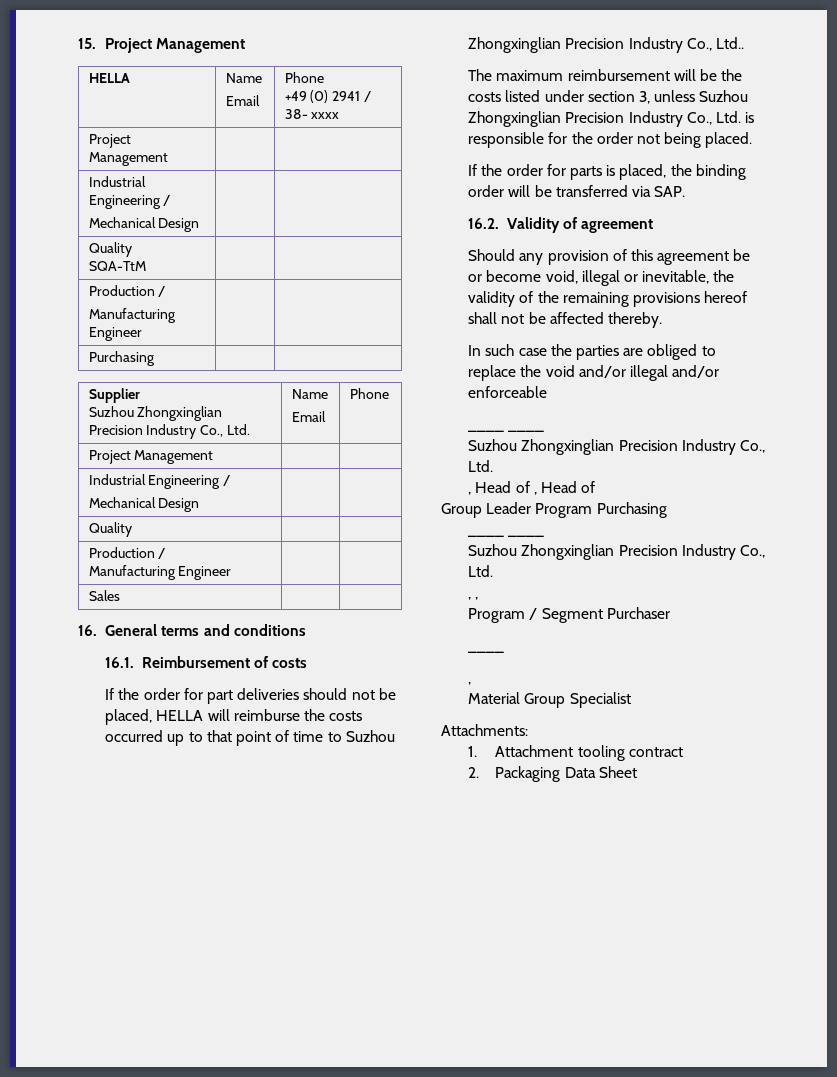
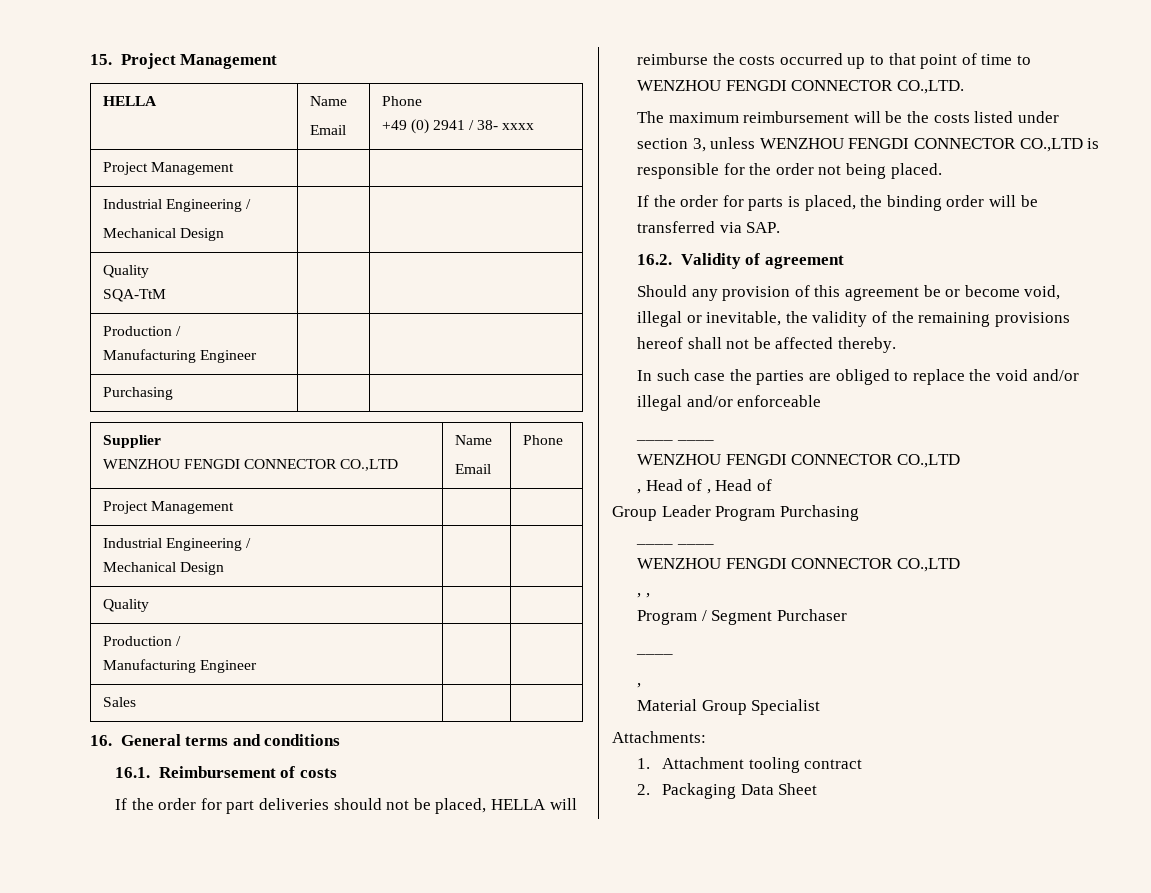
  Supplier
- Suzhou Zhongxinglian Precision Industry Co., Ltd. | Name
+ WENZHOU FENGDI CONNECTOR CO.,LTD | Name
- If the order for part deliveries should not be placed, HELLA will reimburse the costs occurred up to that point of time to Suzhou Zhongxinglian Precision Industry Co., Ltd..
+ If the order for part deliveries should not be placed, HELLA will reimburse the costs occurred up to that point of time to WENZHOU FENGDI CONNECTOR CO.,LTD.
- The maximum reimbursement will be the costs listed under section 3, unless Suzhou Zhongxinglian Precision Industry Co., Ltd. is responsible for the order not being placed.
+ The maximum reimbursement will be the costs listed under section 3, unless WENZHOU FENGDI CONNECTOR CO.,LTD is responsible for the order not being placed.
  In such case the parties are obliged to replace the void and/or illegal and/or enforceable
  ____ ____
- Suzhou Zhongxinglian Precision Industry Co., Ltd.
+ WENZHOU FENGDI CONNECTOR CO.,LTD
  Group Leader Program Purchasing
  ____ ____
- Suzhou Zhongxinglian Precision Industry Co., Ltd.
+ WENZHOU FENGDI CONNECTOR CO.,LTD

